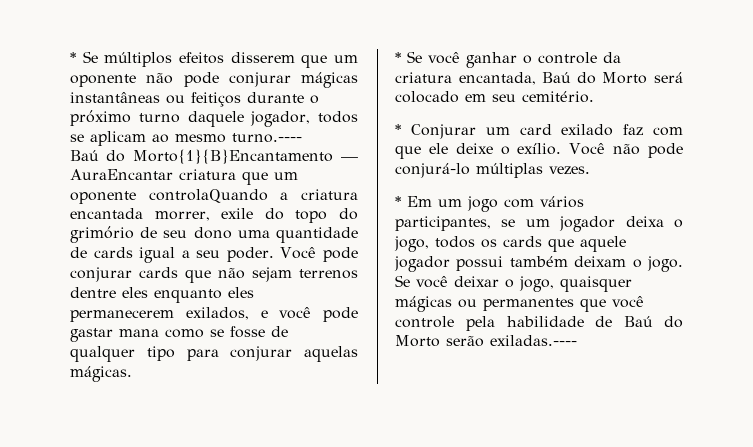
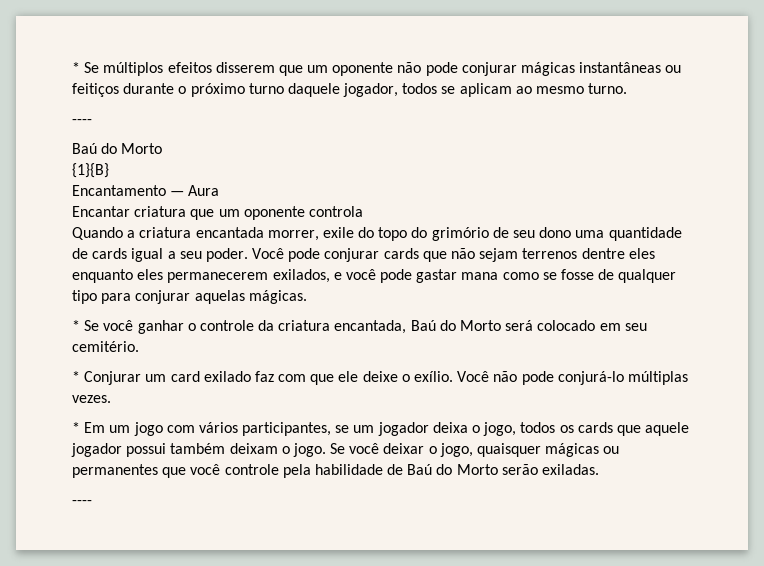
- * Se múltiplos efeitos disserem que um oponente não pode conjurar mágicas instantâneas ou feitiços durante o próximo turno daquele jogador, todos se aplicam ao mesmo turno.----
- Baú do Morto{1}{B}Encantamento — AuraEncantar criatura que um oponente controlaQuando a criatura encantada morrer, exile do topo do grimório de seu dono uma quantidade de cards igual a seu poder.
+ * Se múltiplos efeitos disserem que um oponente não pode conjurar mágicas instantâneas ou feitiços durante o próximo turno daquele jogador, todos se aplicam ao mesmo turno.
+ ----
+ Baú do Morto
+ {1}{B}
+ Encantamento — Aura
+ Encantar criatura que um oponente controla
+ Quando a criatura encantada morrer, exile do topo do grimório de seu dono uma quantidade de cards igual a seu poder.
- Se você deixar o jogo, quaisquer mágicas ou permanentes que você controle pela habilidade de Baú do Morto serão exiladas.----
+ Se você deixar o jogo, quaisquer mágicas ou permanentes que você controle pela habilidade de Baú do Morto serão exiladas.
+ ----

